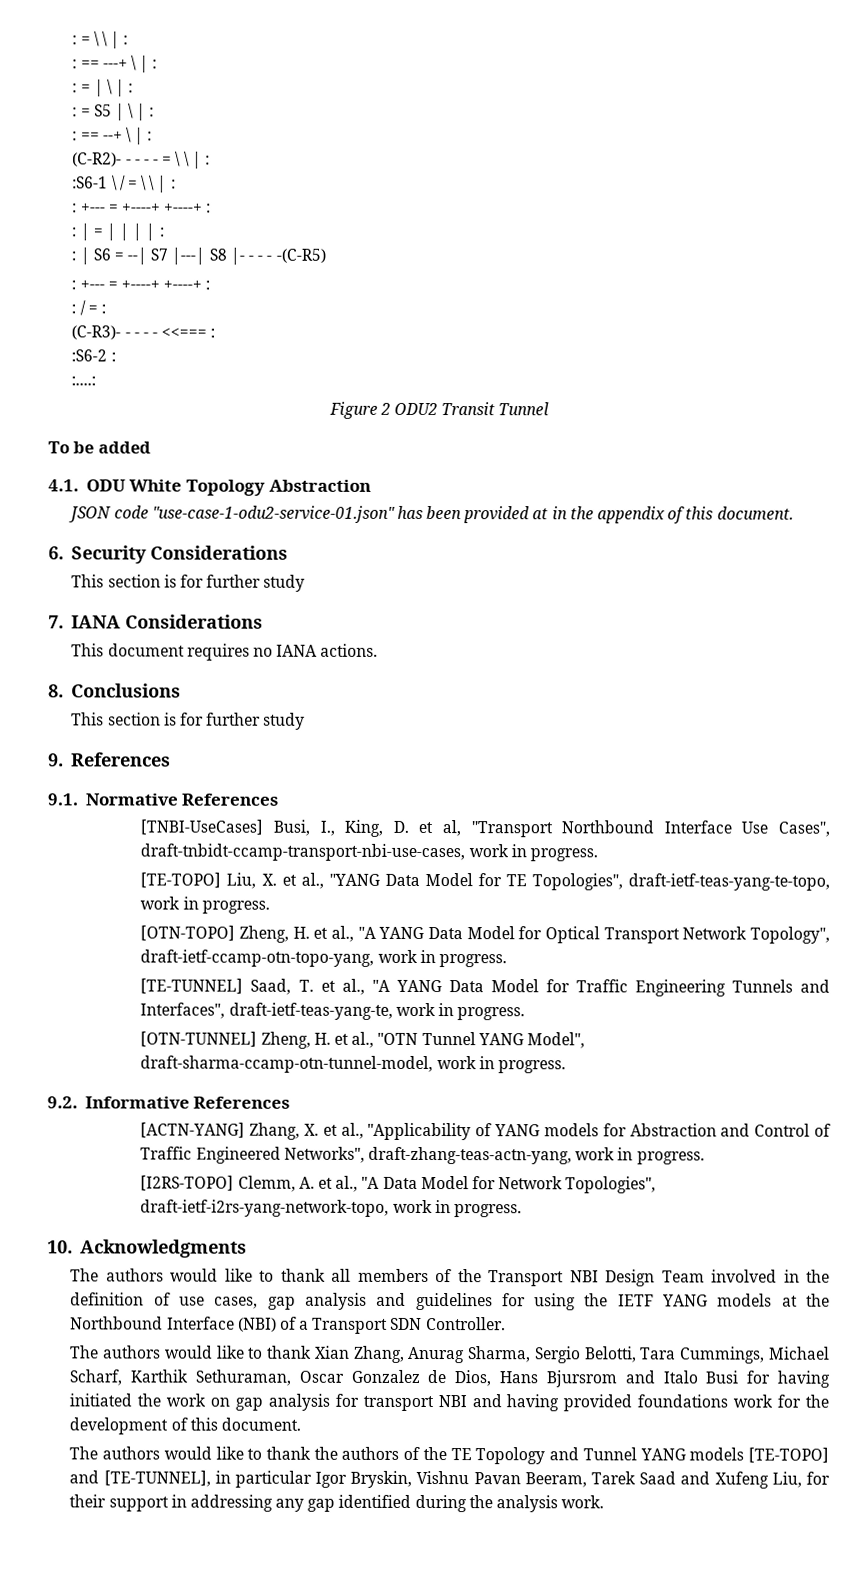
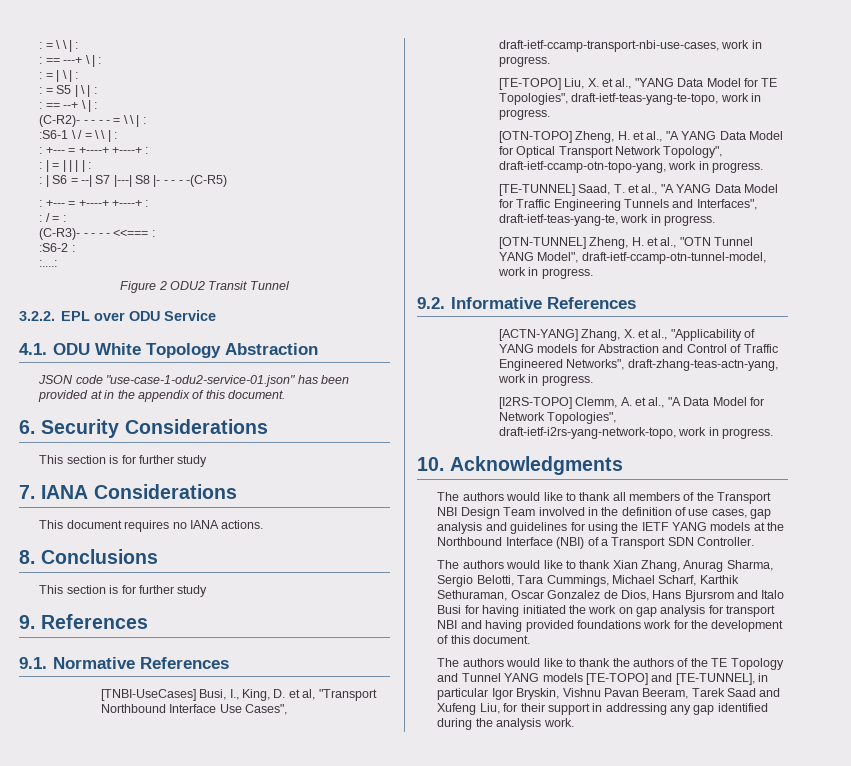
- To be added
+ 3.2.2. EPL over ODU Service
- [TNBI-UseCases] Busi, I., King, D. et al, "Transport Northbound Interface Use Cases", draft-tnbidt-ccamp-transport-nbi-use-cases, work in progress.
+ [TNBI-UseCases] Busi, I., King, D. et al, "Transport Northbound Interface Use Cases", draft-ietf-ccamp-transport-nbi-use-cases, work in progress.
- [OTN-TUNNEL] Zheng, H. et al., "OTN Tunnel YANG Model", draft-sharma-ccamp-otn-tunnel-model, work in progress.
+ [OTN-TUNNEL] Zheng, H. et al., "OTN Tunnel YANG Model", draft-ietf-ccamp-otn-tunnel-model, work in progress.

